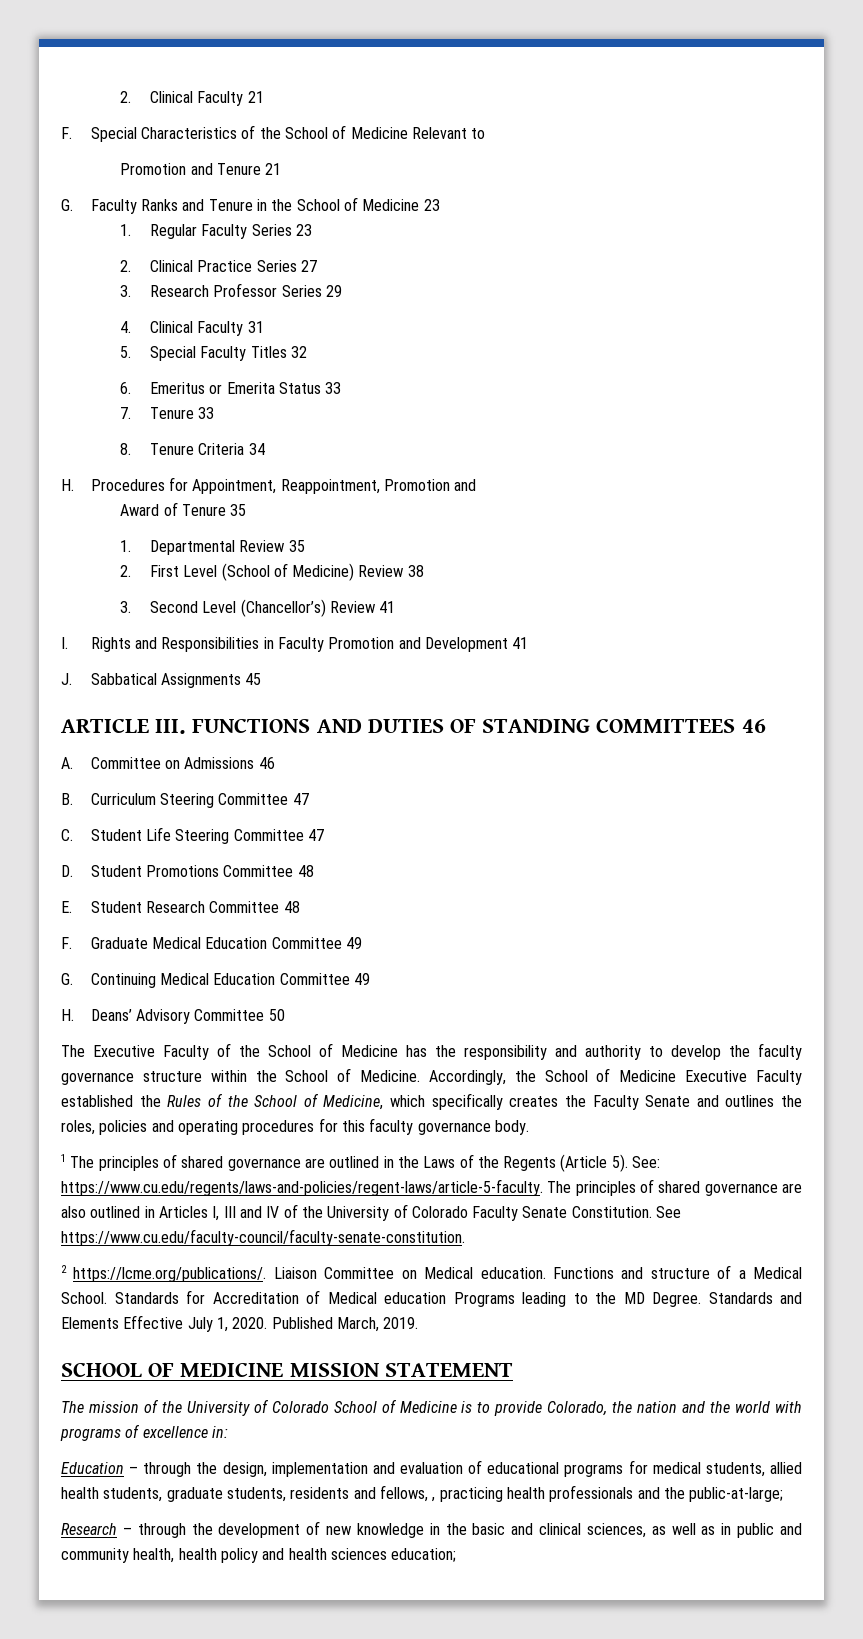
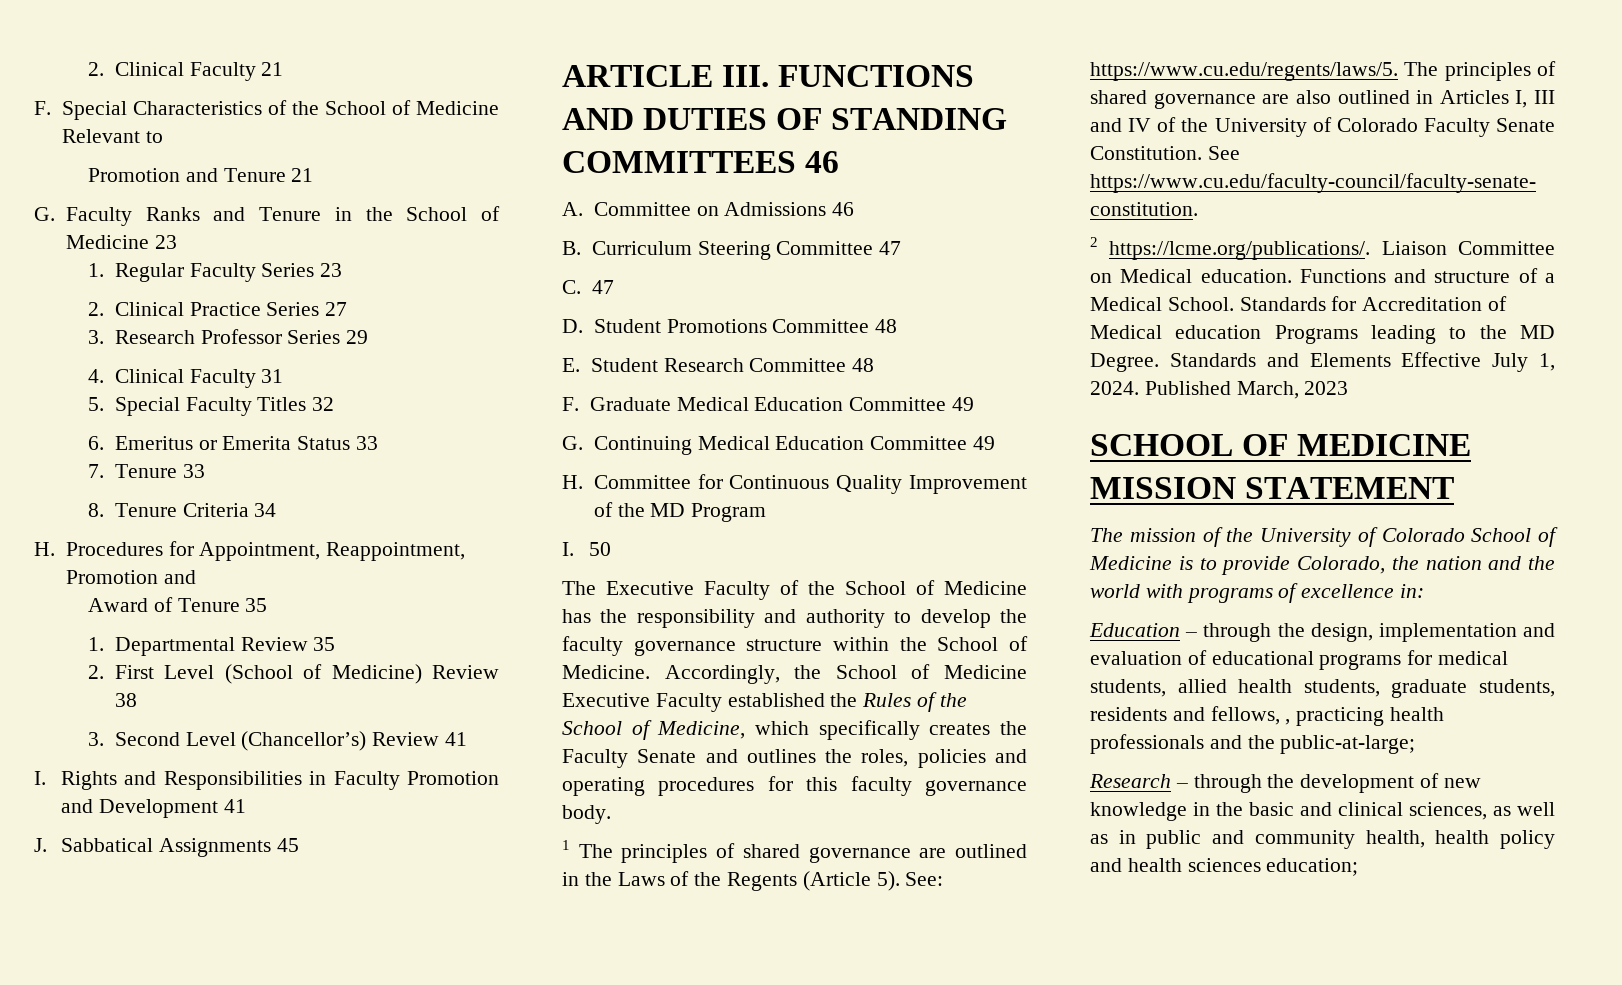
- C. Student Life Steering Committee 47
+ C. 47
- H. Deans’ Advisory Committee 50
+ H. Committee for Continuous Quality Improvement of the MD Program
+ I. 50
- See: https://www.cu.edu/regents/laws-and-policies/regent-laws/article-5-faculty. The principles of shared governance are also outlined in Articles I, III and IV of the University of Colorado Faculty Senate Constitution.
+ See: https://www.cu.edu/regents/laws/5. The principles of shared governance are also outlined in Articles I, III and IV of the University of Colorado Faculty Senate Constitution.
- Standards and Elements Effective July 1, 2020.
+ Standards and Elements Effective July 1, 2024.
- Published March, 2019.
+ Published March, 2023

